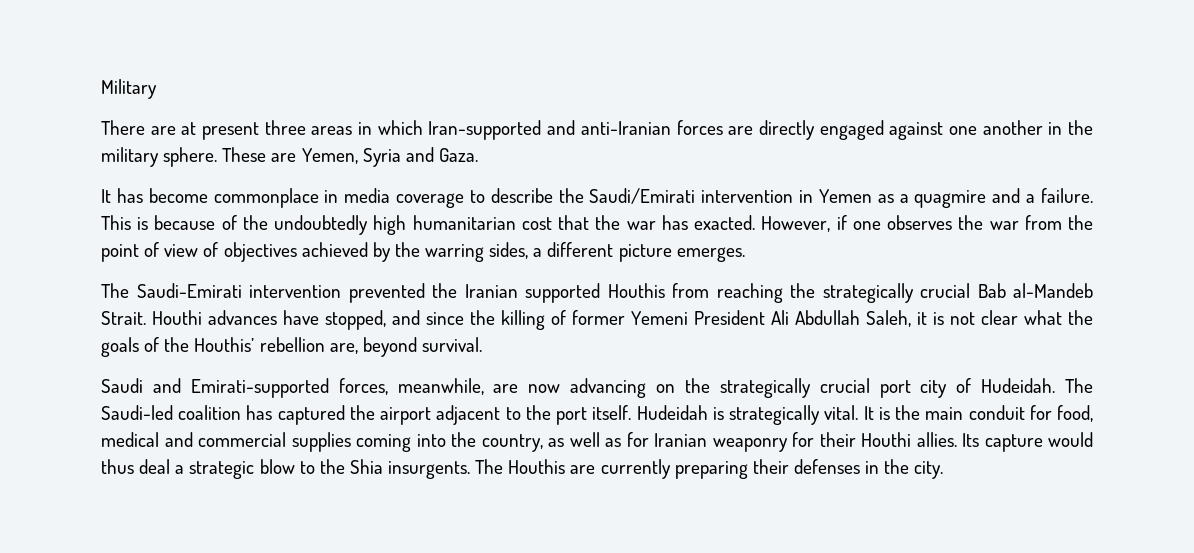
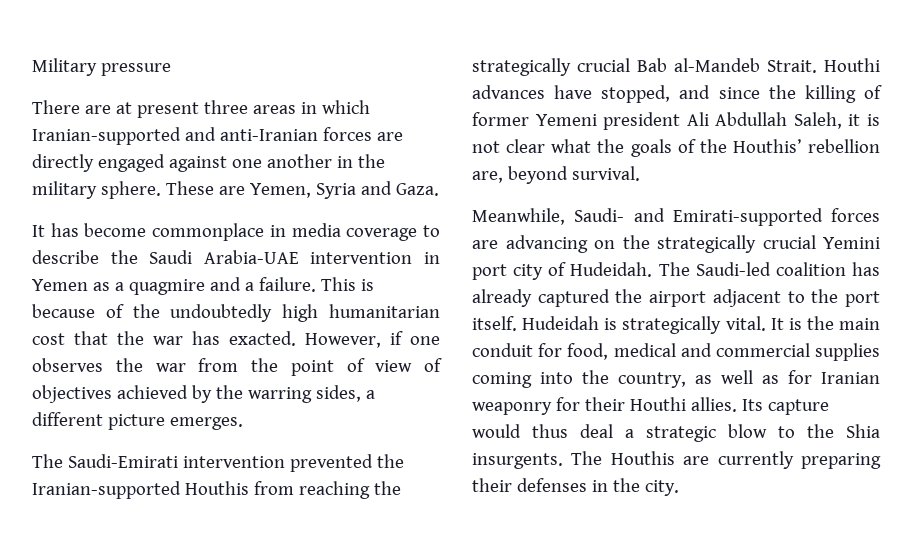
- Military
+ Military pressure
- There are at present three areas in which Iran-supported and anti-Iranian forces are directly engaged against one another in the military sphere.
+ There are at present three areas in which Iranian-supported and anti-Iranian forces are directly engaged against one another in the military sphere.
- It has become commonplace in media coverage to describe the Saudi/Emirati intervention in Yemen as a quagmire and a failure.
+ It has become commonplace in media coverage to describe the Saudi Arabia-UAE intervention in Yemen as a quagmire and a failure.
- The Saudi-Emirati intervention prevented the Iranian supported Houthis from reaching the strategically crucial Bab al-Mandeb Strait.
+ The Saudi-Emirati intervention prevented the Iranian-supported Houthis from reaching the strategically crucial Bab al-Mandeb Strait.
- Houthi advances have stopped, and since the killing of former Yemeni President Ali Abdullah Saleh, it is not clear what the goals of the Houthis’ rebellion are, beyond survival.
+ Houthi advances have stopped, and since the killing of former Yemeni president Ali Abdullah Saleh, it is not clear what the goals of the Houthis’ rebellion are, beyond survival.
- Saudi and Emirati-supported forces, meanwhile, are now advancing on the strategically crucial port city of Hudeidah.
+ Meanwhile, Saudi- and Emirati-supported forces are advancing on the strategically crucial Yemini port city of Hudeidah.
- The Saudi-led coalition has captured the airport adjacent to the port itself.
+ The Saudi-led coalition has already captured the airport adjacent to the port itself.

